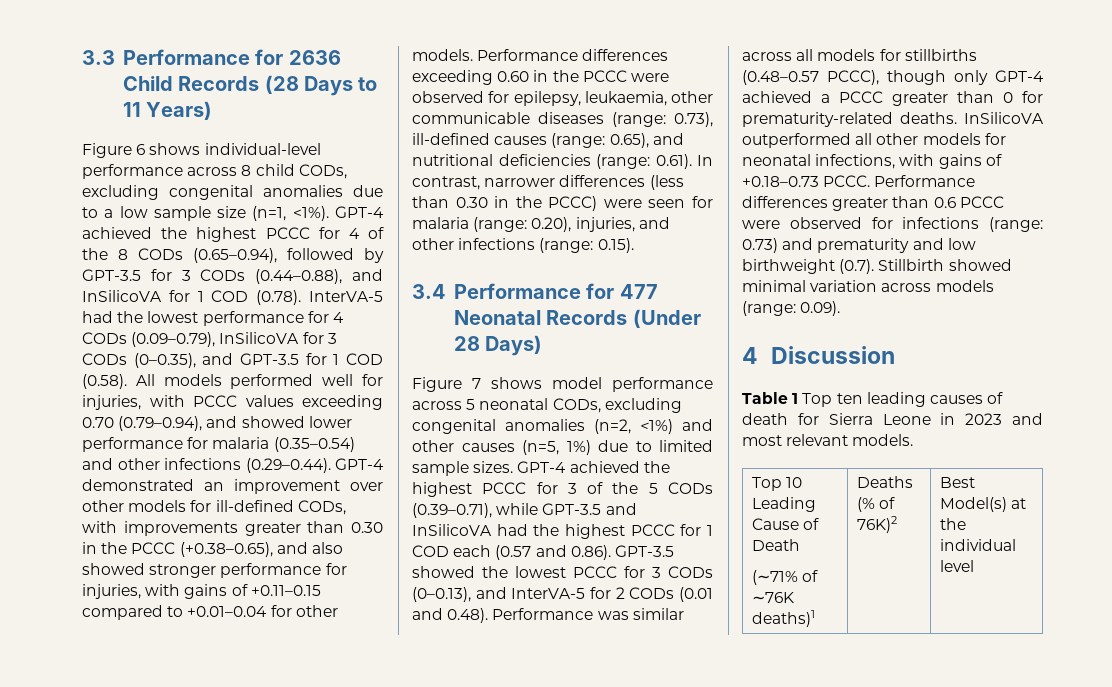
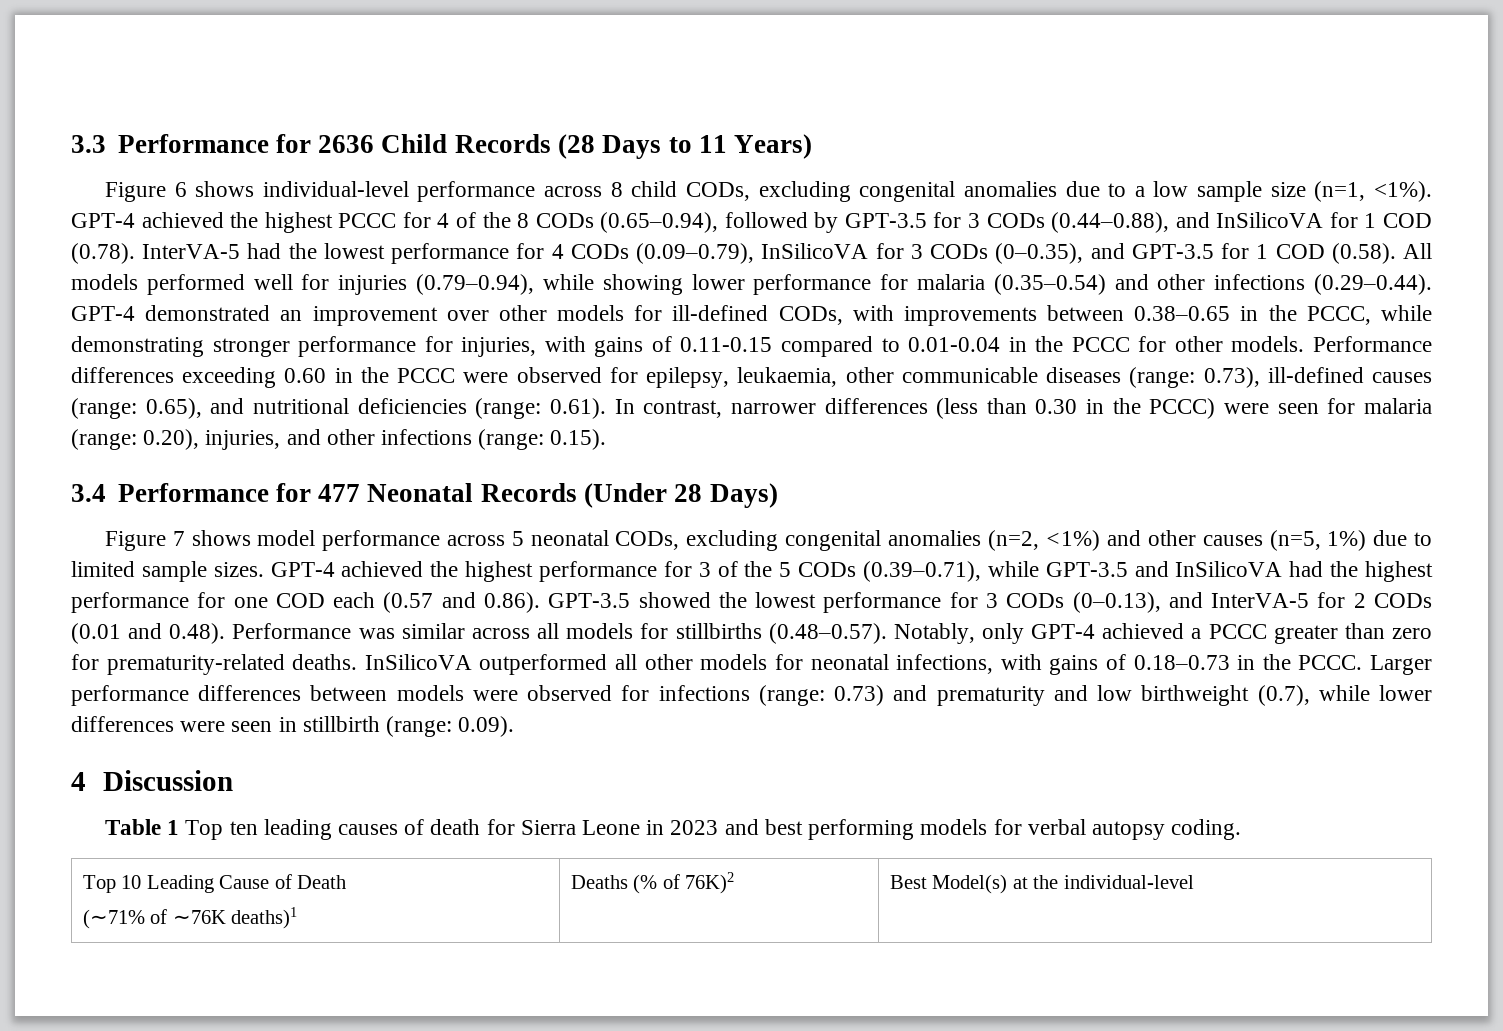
- GPT-4 achieved the highest PCCC for 4 of the 8 CODs (0.65–0.94), followed by GPT-3.5 for 3 CODs (0.44–0.88), and InSilicoVA for 1 COD (0.78). InterVA-5 had the lowest performance for 4 CODs (0.09–0.79), InSilicoVA for 3 CODs (0–0.35), and GPT-3.5 for 1 COD (0.58). All models performed well for injuries, with PCCC values exceeding 0.70 (0.79–0.94), and showed lower performance for malaria (0.35–0.54) and other infections (0.29–0.44). GPT-4 demonstrated an improvement over other models for ill-defined CODs, with improvements greater than 0.30 in the PCCC (+0.38–0.65), and also showed stronger performance for injuries, with gains of +0.11–0.15 compared to +0.01–0.04 for other models.
+ GPT-4 achieved the highest PCCC for 4 of the 8 CODs (0.65–0.94), followed by GPT-3.5 for 3 CODs (0.44–0.88), and InSilicoVA for 1 COD (0.78). InterVA-5 had the lowest performance for 4 CODs (0.09–0.79), InSilicoVA for 3 CODs (0–0.35), and GPT-3.5 for 1 COD (0.58). All models performed well for injuries (0.79–0.94), while showing lower performance for malaria (0.35–0.54) and other infections (0.29–0.44). GPT-4 demonstrated an improvement over other models for ill-defined CODs, with improvements between 0.38–0.65 in the PCCC, while demonstrating stronger performance for injuries, with gains of 0.11-0.15 compared to 0.01-0.04 in the PCCC for other models.
- GPT-4 achieved the highest PCCC for 3 of the 5 CODs (0.39–0.71), while GPT-3.5 and InSilicoVA had the highest PCCC for 1 COD each (0.57 and 0.86). GPT-3.5 showed the lowest PCCC for 3 CODs (0–0.13), and InterVA-5 for 2 CODs (0.01 and 0.48). Performance was similar across all models for stillbirths (0.48–0.57 PCCC), though only GPT-4 achieved a PCCC greater than 0 for prematurity-related deaths.
+ GPT-4 achieved the highest performance for 3 of the 5 CODs (0.39–0.71), while GPT-3.5 and InSilicoVA had the highest performance for one COD each (0.57 and 0.86). GPT-3.5 showed the lowest performance for 3 CODs (0–0.13), and InterVA-5 for 2 CODs (0.01 and 0.48). Performance was similar across all models for stillbirths (0.48–0.57). Notably, only GPT-4 achieved a PCCC greater than zero for prematurity-related deaths.
- InSilicoVA outperformed all other models for neonatal infections, with gains of +0.18–0.73 PCCC. Performance differences greater than 0.6 PCCC were observed for infections (range: 0.73) and prematurity and low birthweight (0.7). Stillbirth showed minimal variation across models (range: 0.09).
+ InSilicoVA outperformed all other models for neonatal infections, with gains of 0.18–0.73 in the PCCC. Larger performance differences between models were observed for infections (range: 0.73) and prematurity and low birthweight (0.7), while lower differences were seen in stillbirth (range: 0.09).
- Table 1 Top ten leading causes of death for Sierra Leone in 2023 and most relevant models.
+ Table 1 Top ten leading causes of death for Sierra Leone in 2023 and best performing models for verbal autopsy coding.
  Top 10 Leading Cause of Death
- (∼71% of ∼76K deaths)1 | Deaths (% of 76K)2 | Best Model(s) at the individual level
+ (∼71% of ∼76K deaths)1 | Deaths (% of 76K)2 | Best Model(s) at the individual-level

